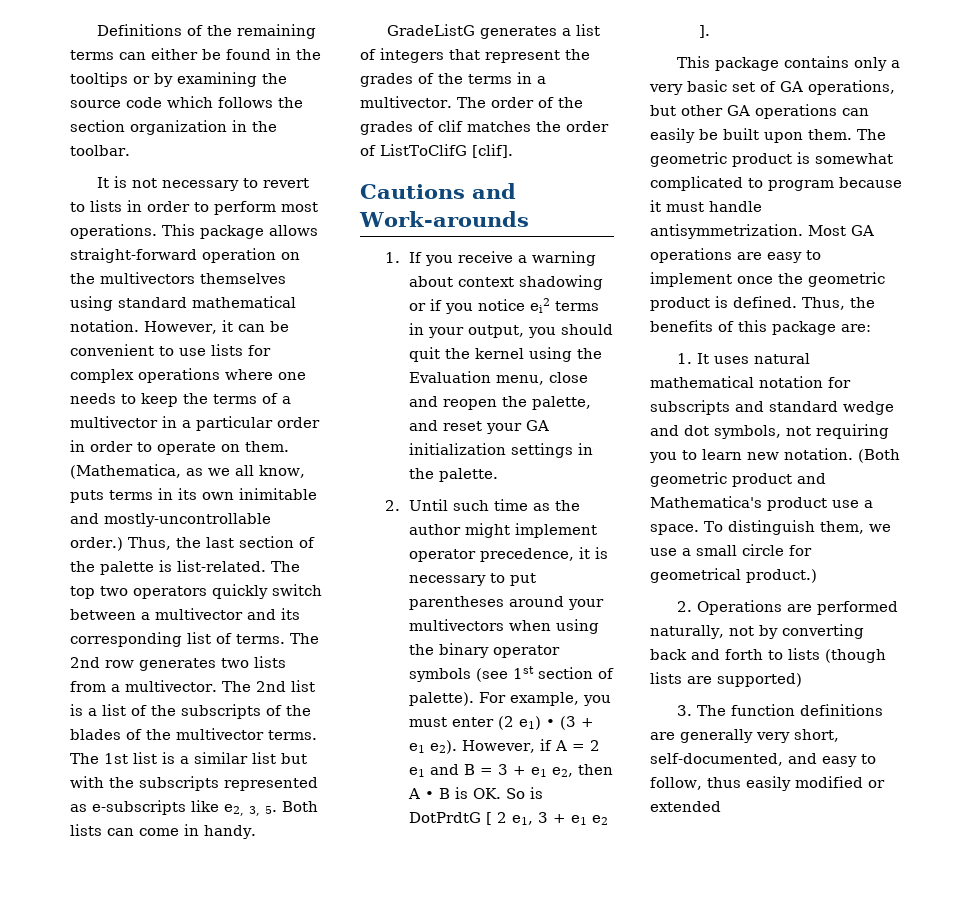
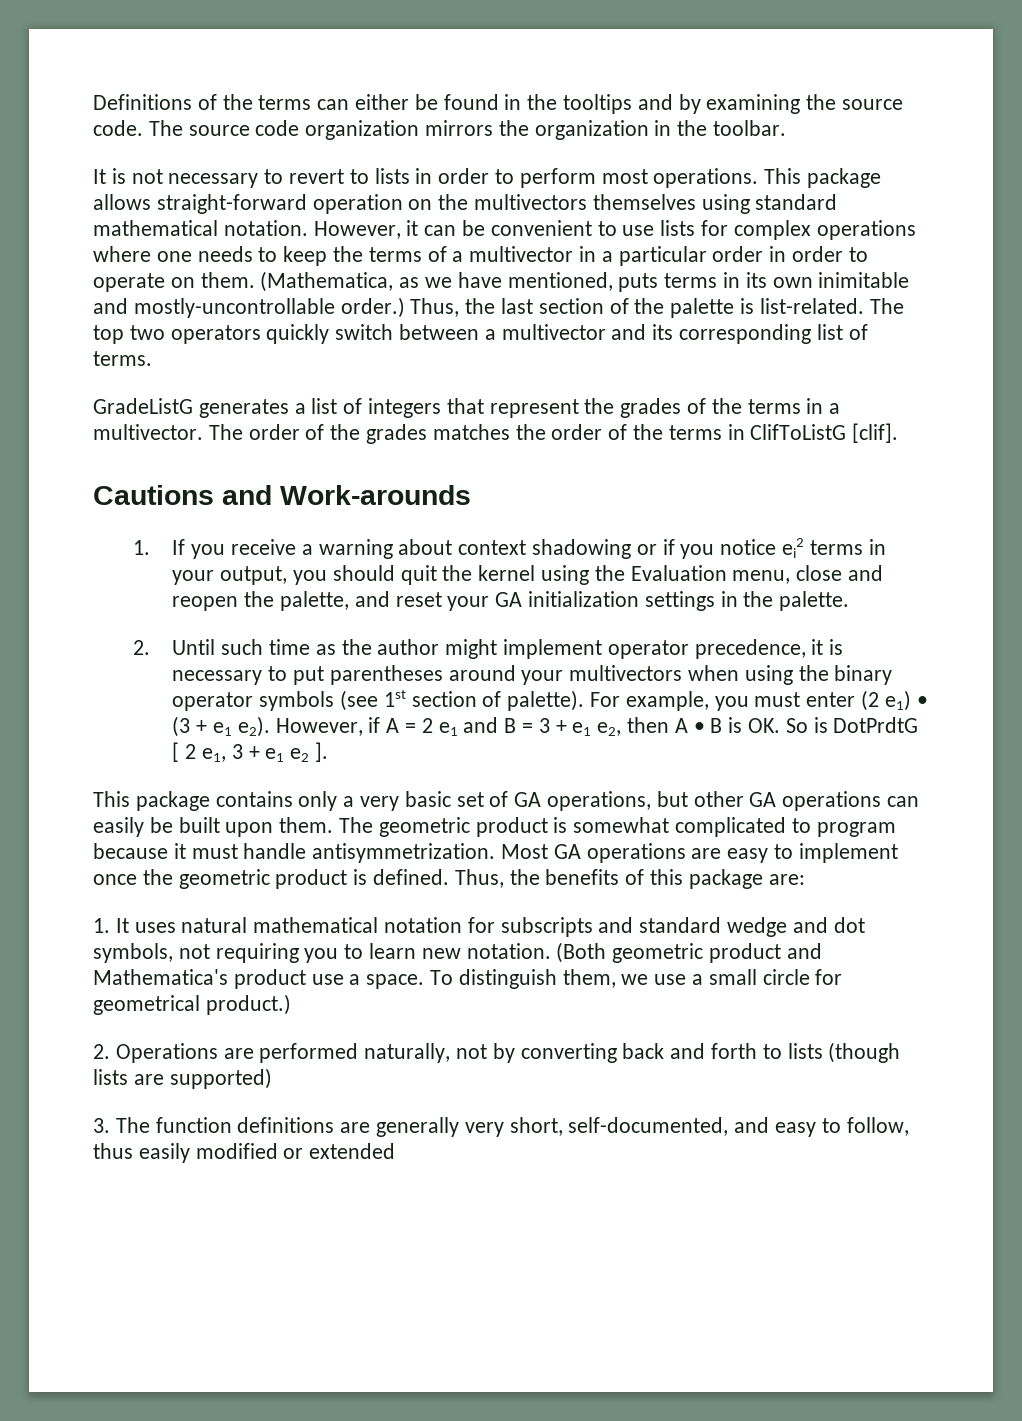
- Definitions of the remaining terms can either be found in the tooltips or by examining the source code which follows the section organization in the toolbar.
+ Definitions of the terms can either be found in the tooltips and by examining the source code. The source code organization mirrors the organization in the toolbar.
- (Mathematica, as we all know, puts terms in its own inimitable and mostly-uncontrollable order.)
+ (Mathematica, as we have mentioned, puts terms in its own inimitable and mostly-uncontrollable order.)
- The 2nd row generates two lists from a multivector. The 2nd list is a list of the subscripts of the blades of the multivector terms. The 1st list is a similar list but with the subscripts represented as e-subscripts like e2, 3, 5. Both lists can come in handy.
- The order of the grades of clif matches the order of ListToClifG [clif].
+ The order of the grades matches the order of the terms in ClifToListG [clif].

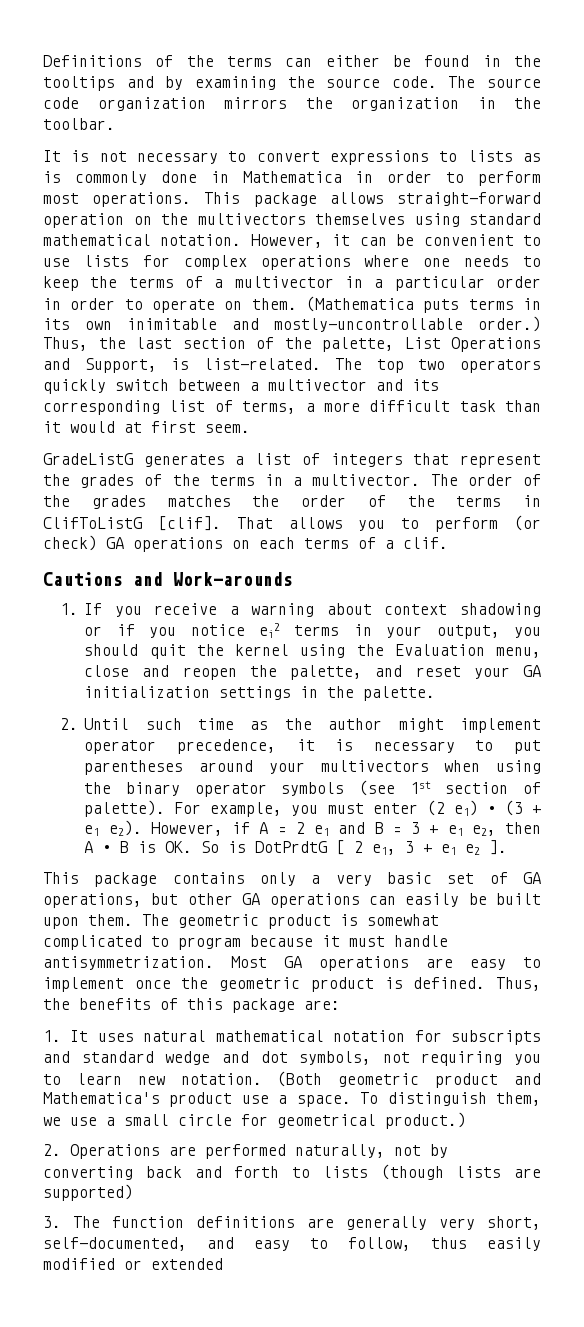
- It is not necessary to revert to lists in order to perform most operations.
+ It is not necessary to convert expressions to lists as is commonly done in Mathematica in order to perform most operations.
- (Mathematica, as we have mentioned, puts terms in its own inimitable and mostly-uncontrollable order.)
+ (Mathematica puts terms in its own inimitable and mostly-uncontrollable order.)
- Thus, the last section of the palette is list-related.
+ Thus, the last section of the palette, List Operations and Support, is list-related.
- The top two operators quickly switch between a multivector and its corresponding list of terms.
+ The top two operators quickly switch between a multivector and its corresponding list of terms, a more difficult task than it would at first seem.
+ That allows you to perform (or check) GA operations on each terms of a clif.

